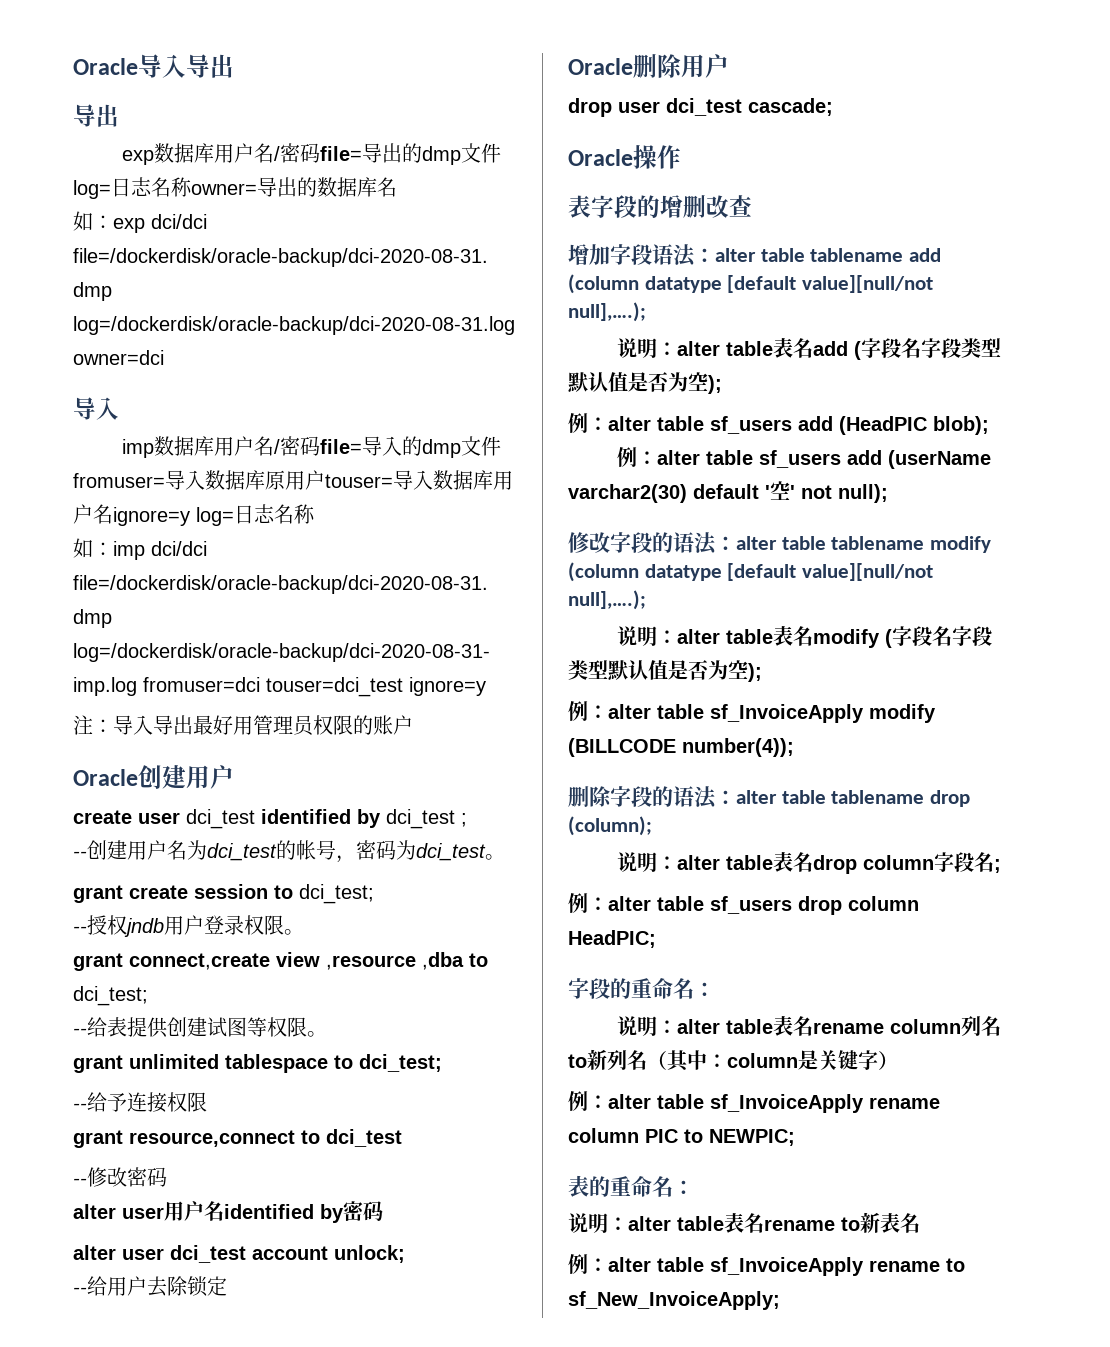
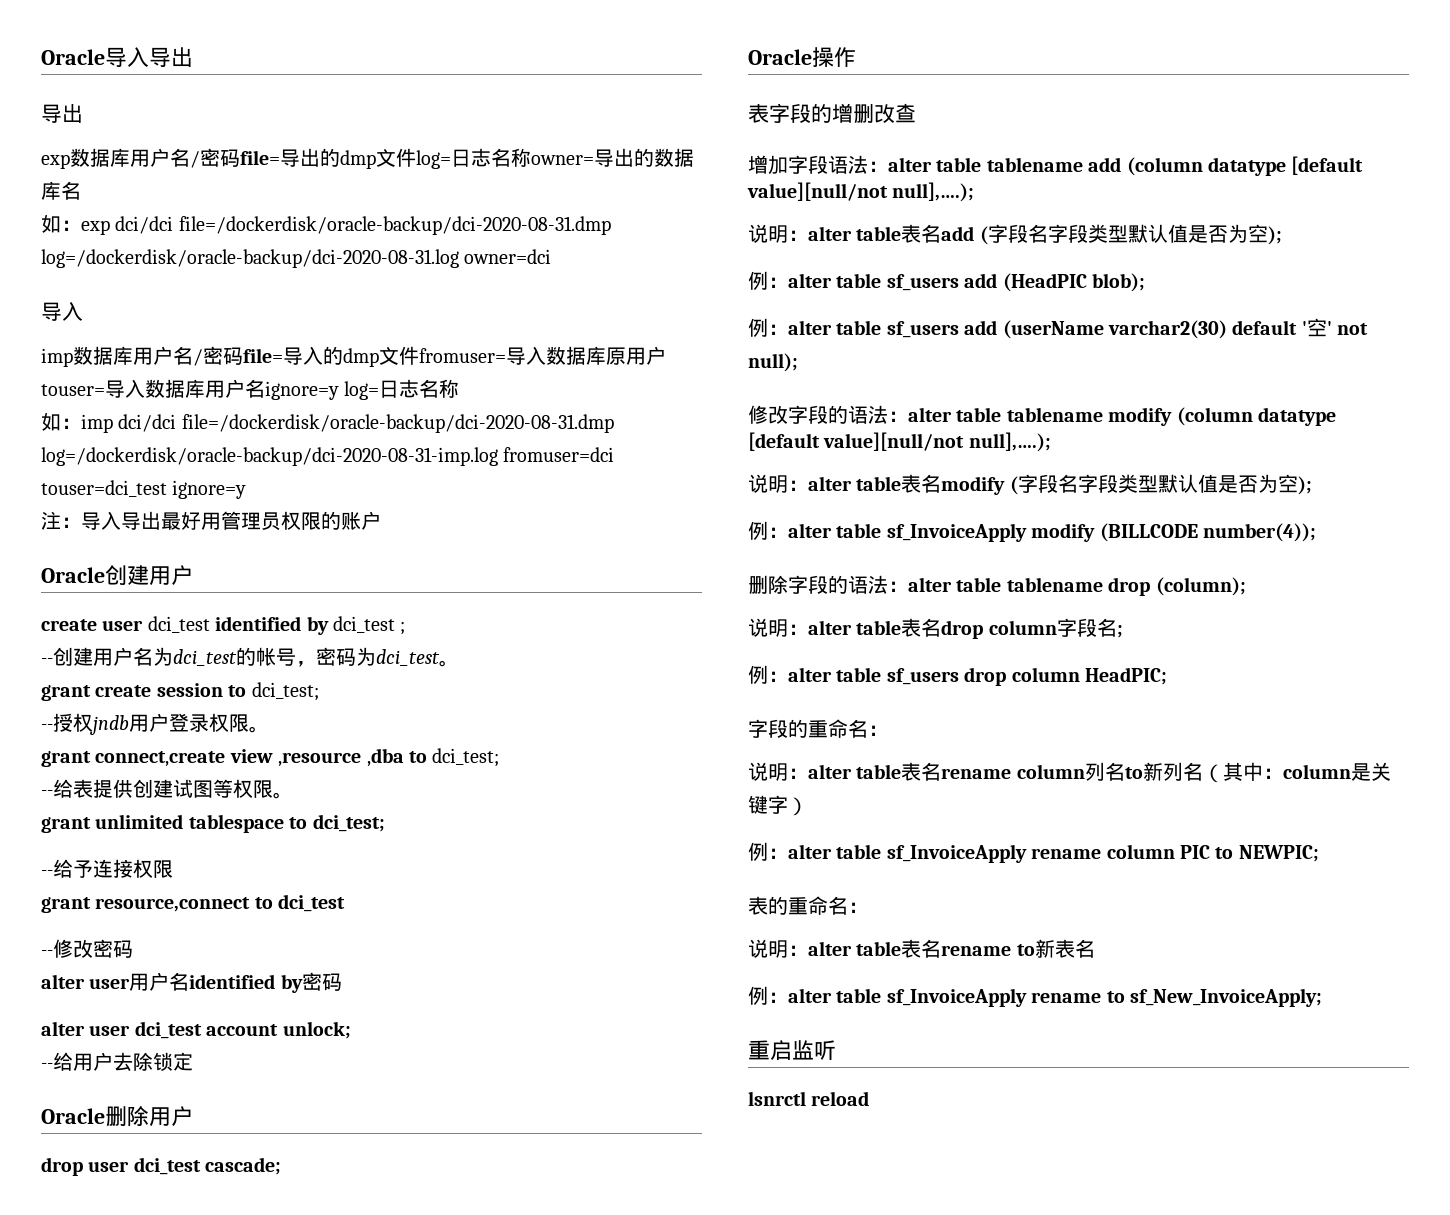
+ 重启监听
+ lsnrctl reload

